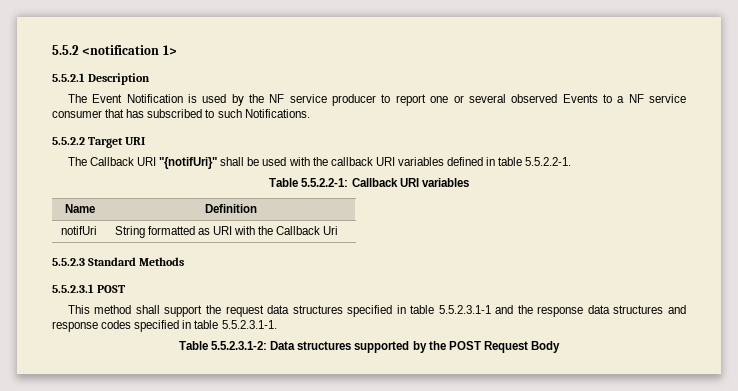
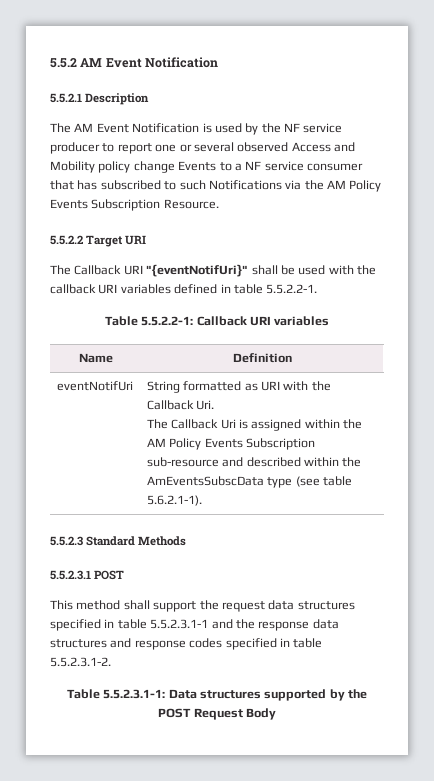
- 5.5.2 <notification 1>
+ 5.5.2 AM Event Notification
- The Event Notification is used by the NF service producer to report one or several observed Events to a NF service consumer that has subscribed to such Notifications.
+ The AM Event Notification is used by the NF service producer to report one or several observed Access and Mobility policy change Events to a NF service consumer that has subscribed to such Notifications via the AM Policy Events Subscription Resource.
- The Callback URI "{notifUri}" shall be used with the callback URI variables defined in table 5.5.2.2-1.
+ The Callback URI "{eventNotifUri}" shall be used with the callback URI variables defined in table 5.5.2.2-1.
- notifUri | String formatted as URI with the Callback Uri
+ eventNotifUri | String formatted as URI with the Callback Uri.
+ The Callback Uri is assigned within the AM Policy Events Subscription sub-resource and described within the AmEventsSubscData type (see table 5.6.2.1-1).
- This method shall support the request data structures specified in table 5.5.2.3.1-1 and the response data structures and response codes specified in table 5.5.2.3.1-1.
- Table 5.5.2.3.1-2: Data structures supported by the POST Request Body
+ This method shall support the request data structures specified in table 5.5.2.3.1-1 and the response data structures and response codes specified in table 5.5.2.3.1-2.
+ Table 5.5.2.3.1-1: Data structures supported by the POST Request Body

